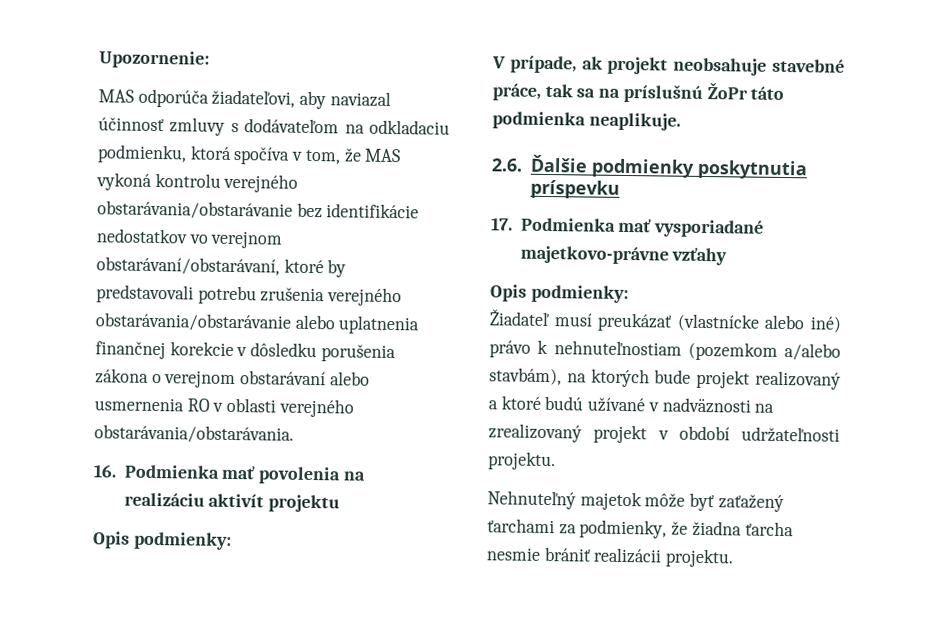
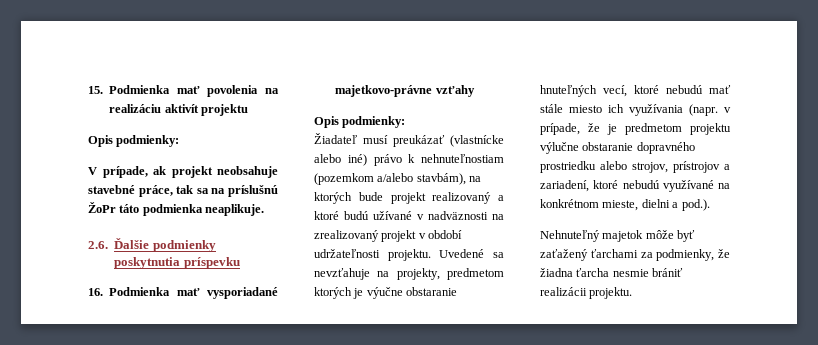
- Upozornenie:
- MAS odporúča žiadateľovi, aby naviazal účinnosť zmluvy s dodávateľom na odkladaciu podmienku, ktorá spočíva v tom, že MAS vykoná kontrolu verejného obstarávania/obstarávanie bez identifikácie nedostatkov vo verejnom obstarávaní/obstarávaní, ktoré by predstavovali potrebu zrušenia verejného obstarávania/obstarávanie alebo uplatnenia finančnej korekcie v dôsledku porušenia zákona o verejnom obstarávaní alebo usmernenia RO v oblasti verejného obstarávania/obstarávania.
- 16. Podmienka mať povolenia na realizáciu aktivít projektu
+ 15. Podmienka mať povolenia na realizáciu aktivít projektu
- 17. Podmienka mať vysporiadané majetkovo-právne vzťahy
+ 16. Podmienka mať vysporiadané majetkovo-právne vzťahy
+ Uvedené sa nevzťahuje na projekty, predmetom ktorých je výučne obstaranie hnuteľných vecí, ktoré nebudú mať stále miesto ich využívania (napr. v prípade, že je predmetom projektu výlučne obstaranie dopravného prostriedku alebo strojov, prístrojov a zariadení, ktoré nebudú využívané na konkrétnom mieste, dielni a pod.).

